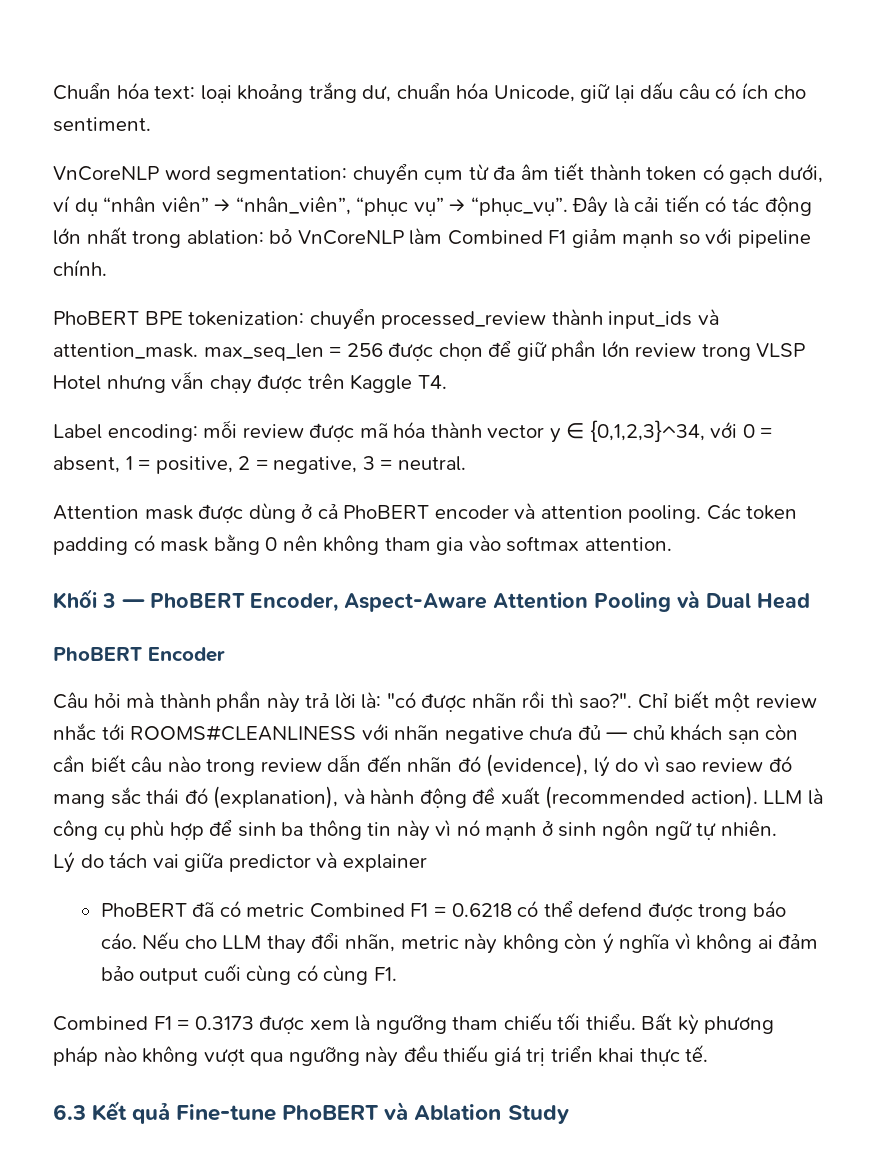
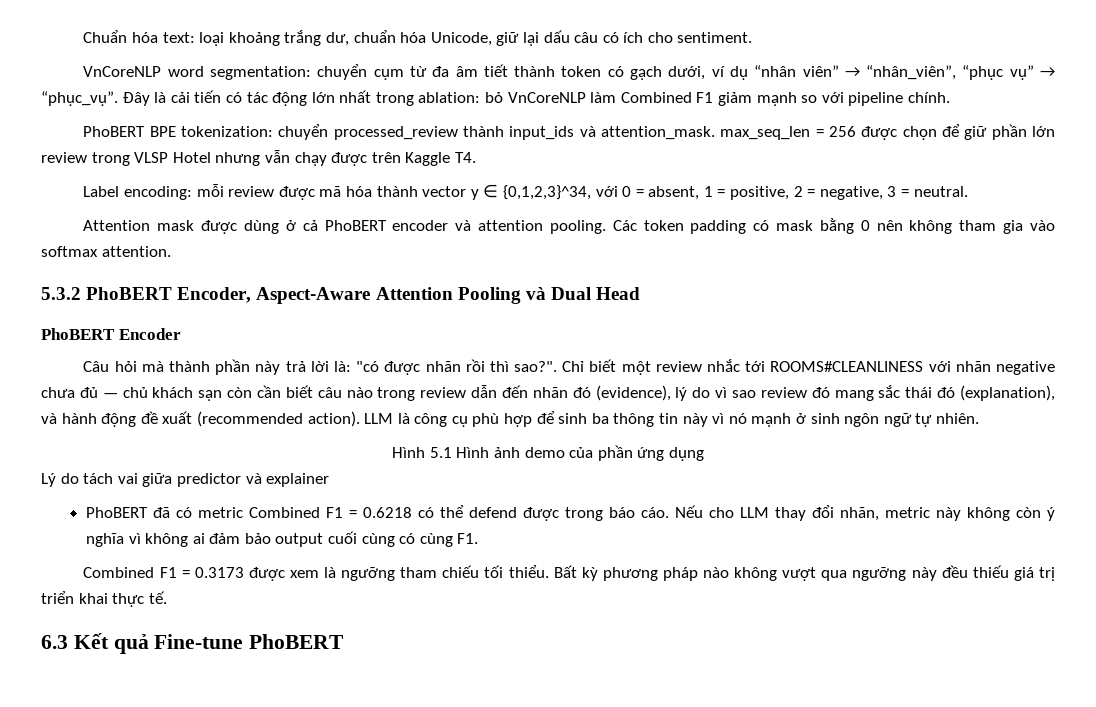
- Khối 3 — PhoBERT Encoder, Aspect-Aware Attention Pooling và Dual Head
+ 5.3.2 PhoBERT Encoder, Aspect-Aware Attention Pooling và Dual Head
+ Hình 5.1 Hình ảnh demo của phần ứng dụng
- 6.3 Kết quả Fine-tune PhoBERT và Ablation Study
+ 6.3 Kết quả Fine-tune PhoBERT

